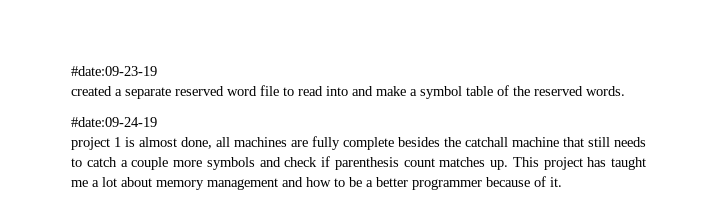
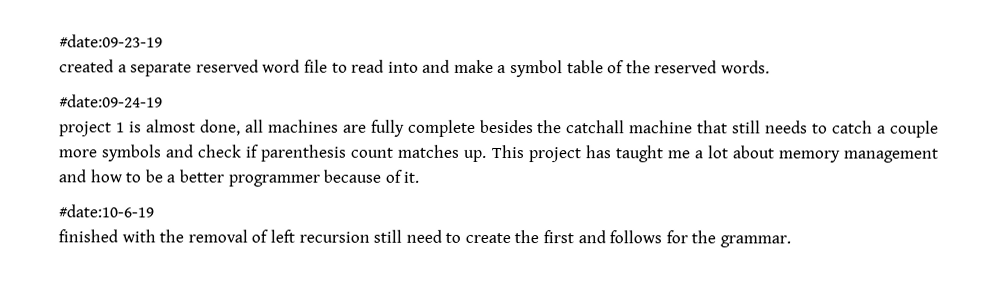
+ #date:10-6-19
+ finished with the removal of left recursion still need to create the first and follows for the grammar.

